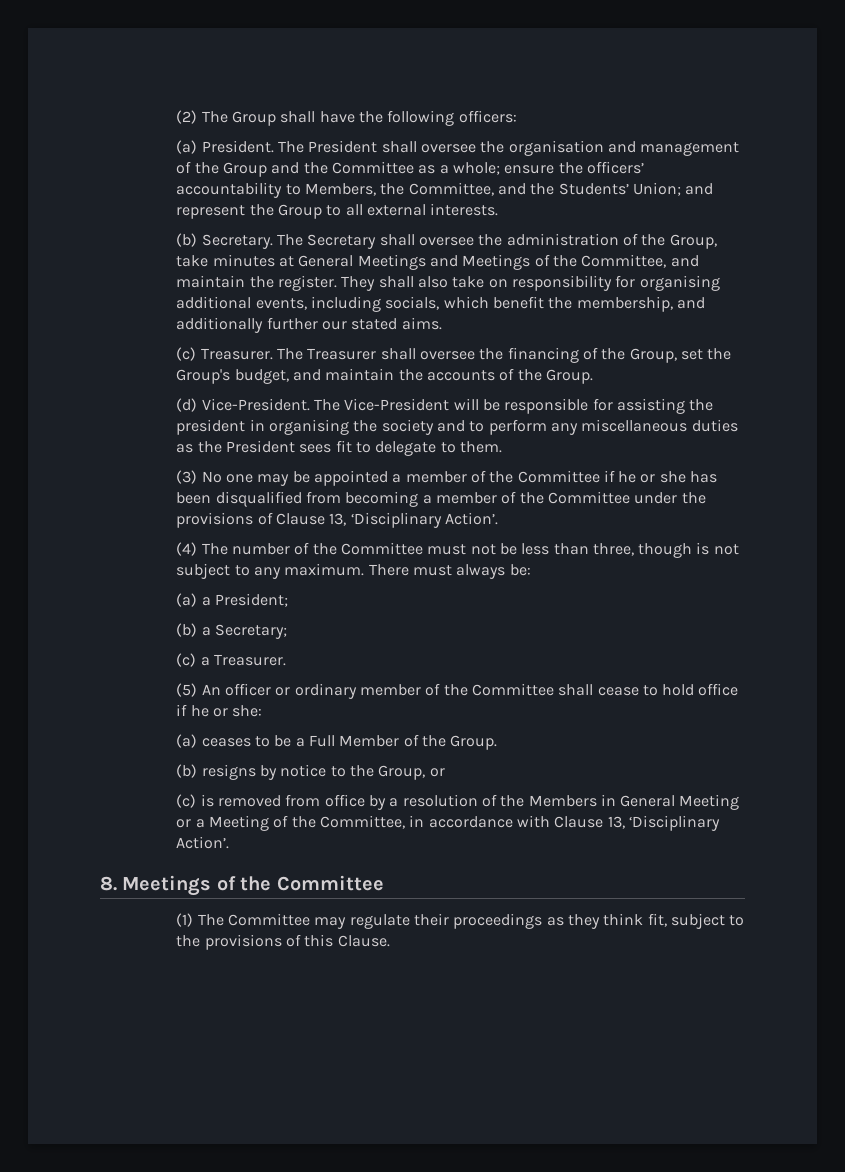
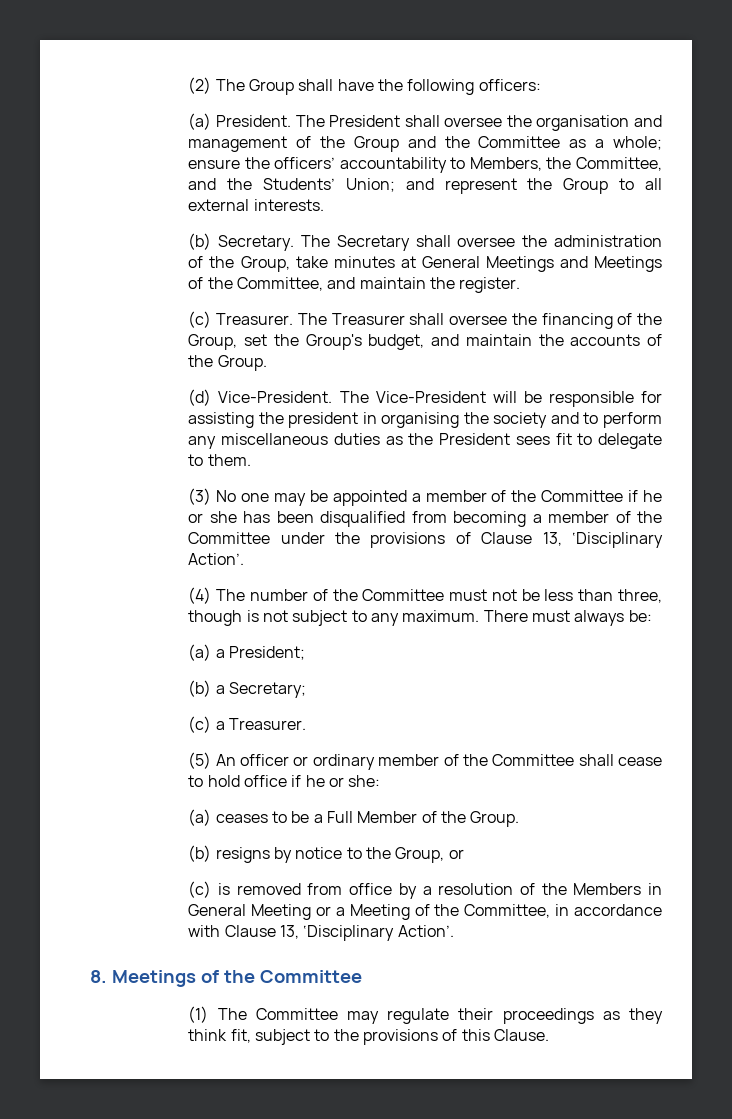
- They shall also take on responsibility for organising additional events, including socials, which benefit the membership, and additionally further our stated aims.

